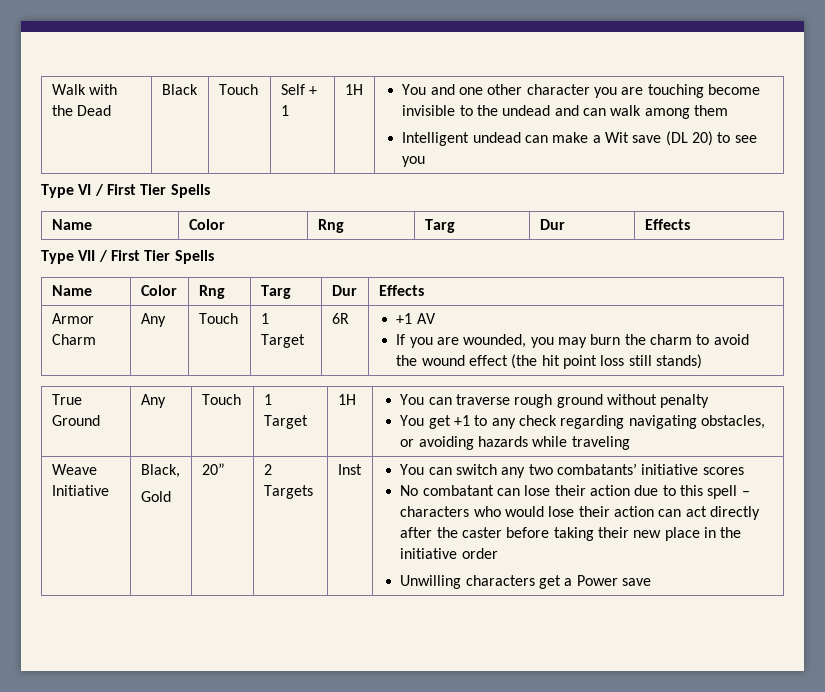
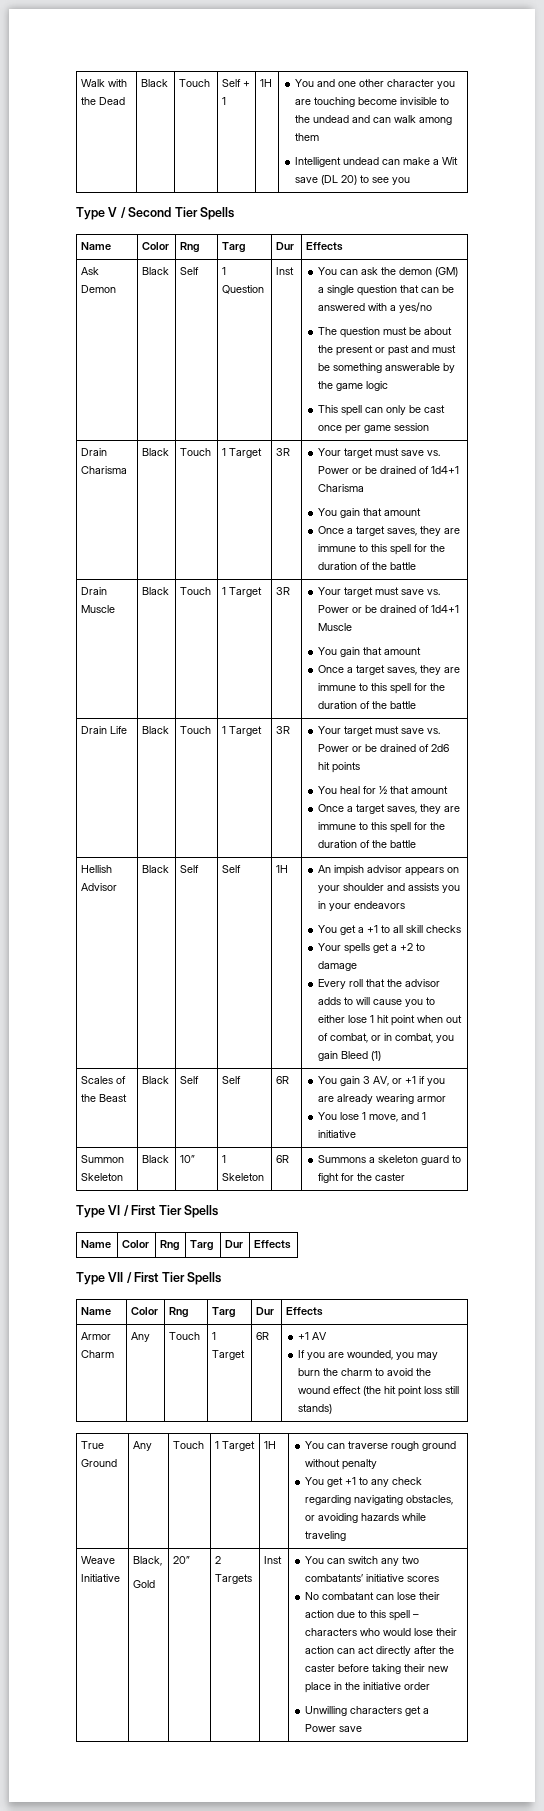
+ Type V / Second Tier Spells
+ Name | Color | Rng | Targ | Dur | Effects
+ Ask Demon | Black | Self | 1 Question | Inst | You can ask the demon (GM) a single question that can be answered with a yes/no
+ The question must be about the present or past and must be something answerable by the game logic
+ This spell can only be cast once per game session
+ Drain Charisma | Black | Touch | 1 Target | 3R | Your target must save vs. Power or be drained of 1d4+1 Charisma
+ You gain that amount
+ Once a target saves, they are immune to this spell for the duration of the battle
+ Drain Muscle | Black | Touch | 1 Target | 3R | Your target must save vs. Power or be drained of 1d4+1 Muscle
+ You gain that amount
+ Once a target saves, they are immune to this spell for the duration of the battle
+ Drain Life | Black | Touch | 1 Target | 3R | Your target must save vs. Power or be drained of 2d6 hit points
+ You heal for ½ that amount
+ Once a target saves, they are immune to this spell for the duration of the battle
+ Hellish Advisor | Black | Self | Self | 1H | An impish advisor appears on your shoulder and assists you in your endeavors
+ You get a +1 to all skill checks
+ Your spells get a +2 to damage
+ Every roll that the advisor adds to will cause you to either lose 1 hit point when out of combat, or in combat, you gain Bleed (1)
+ Scales of the Beast | Black | Self | Self | 6R | You gain 3 AV, or +1 if you are already wearing armor
+ You lose 1 move, and 1 initiative
+ Summon Skeleton | Black | 10” | 1 Skeleton | 6R | Summons a skeleton guard to fight for the caster

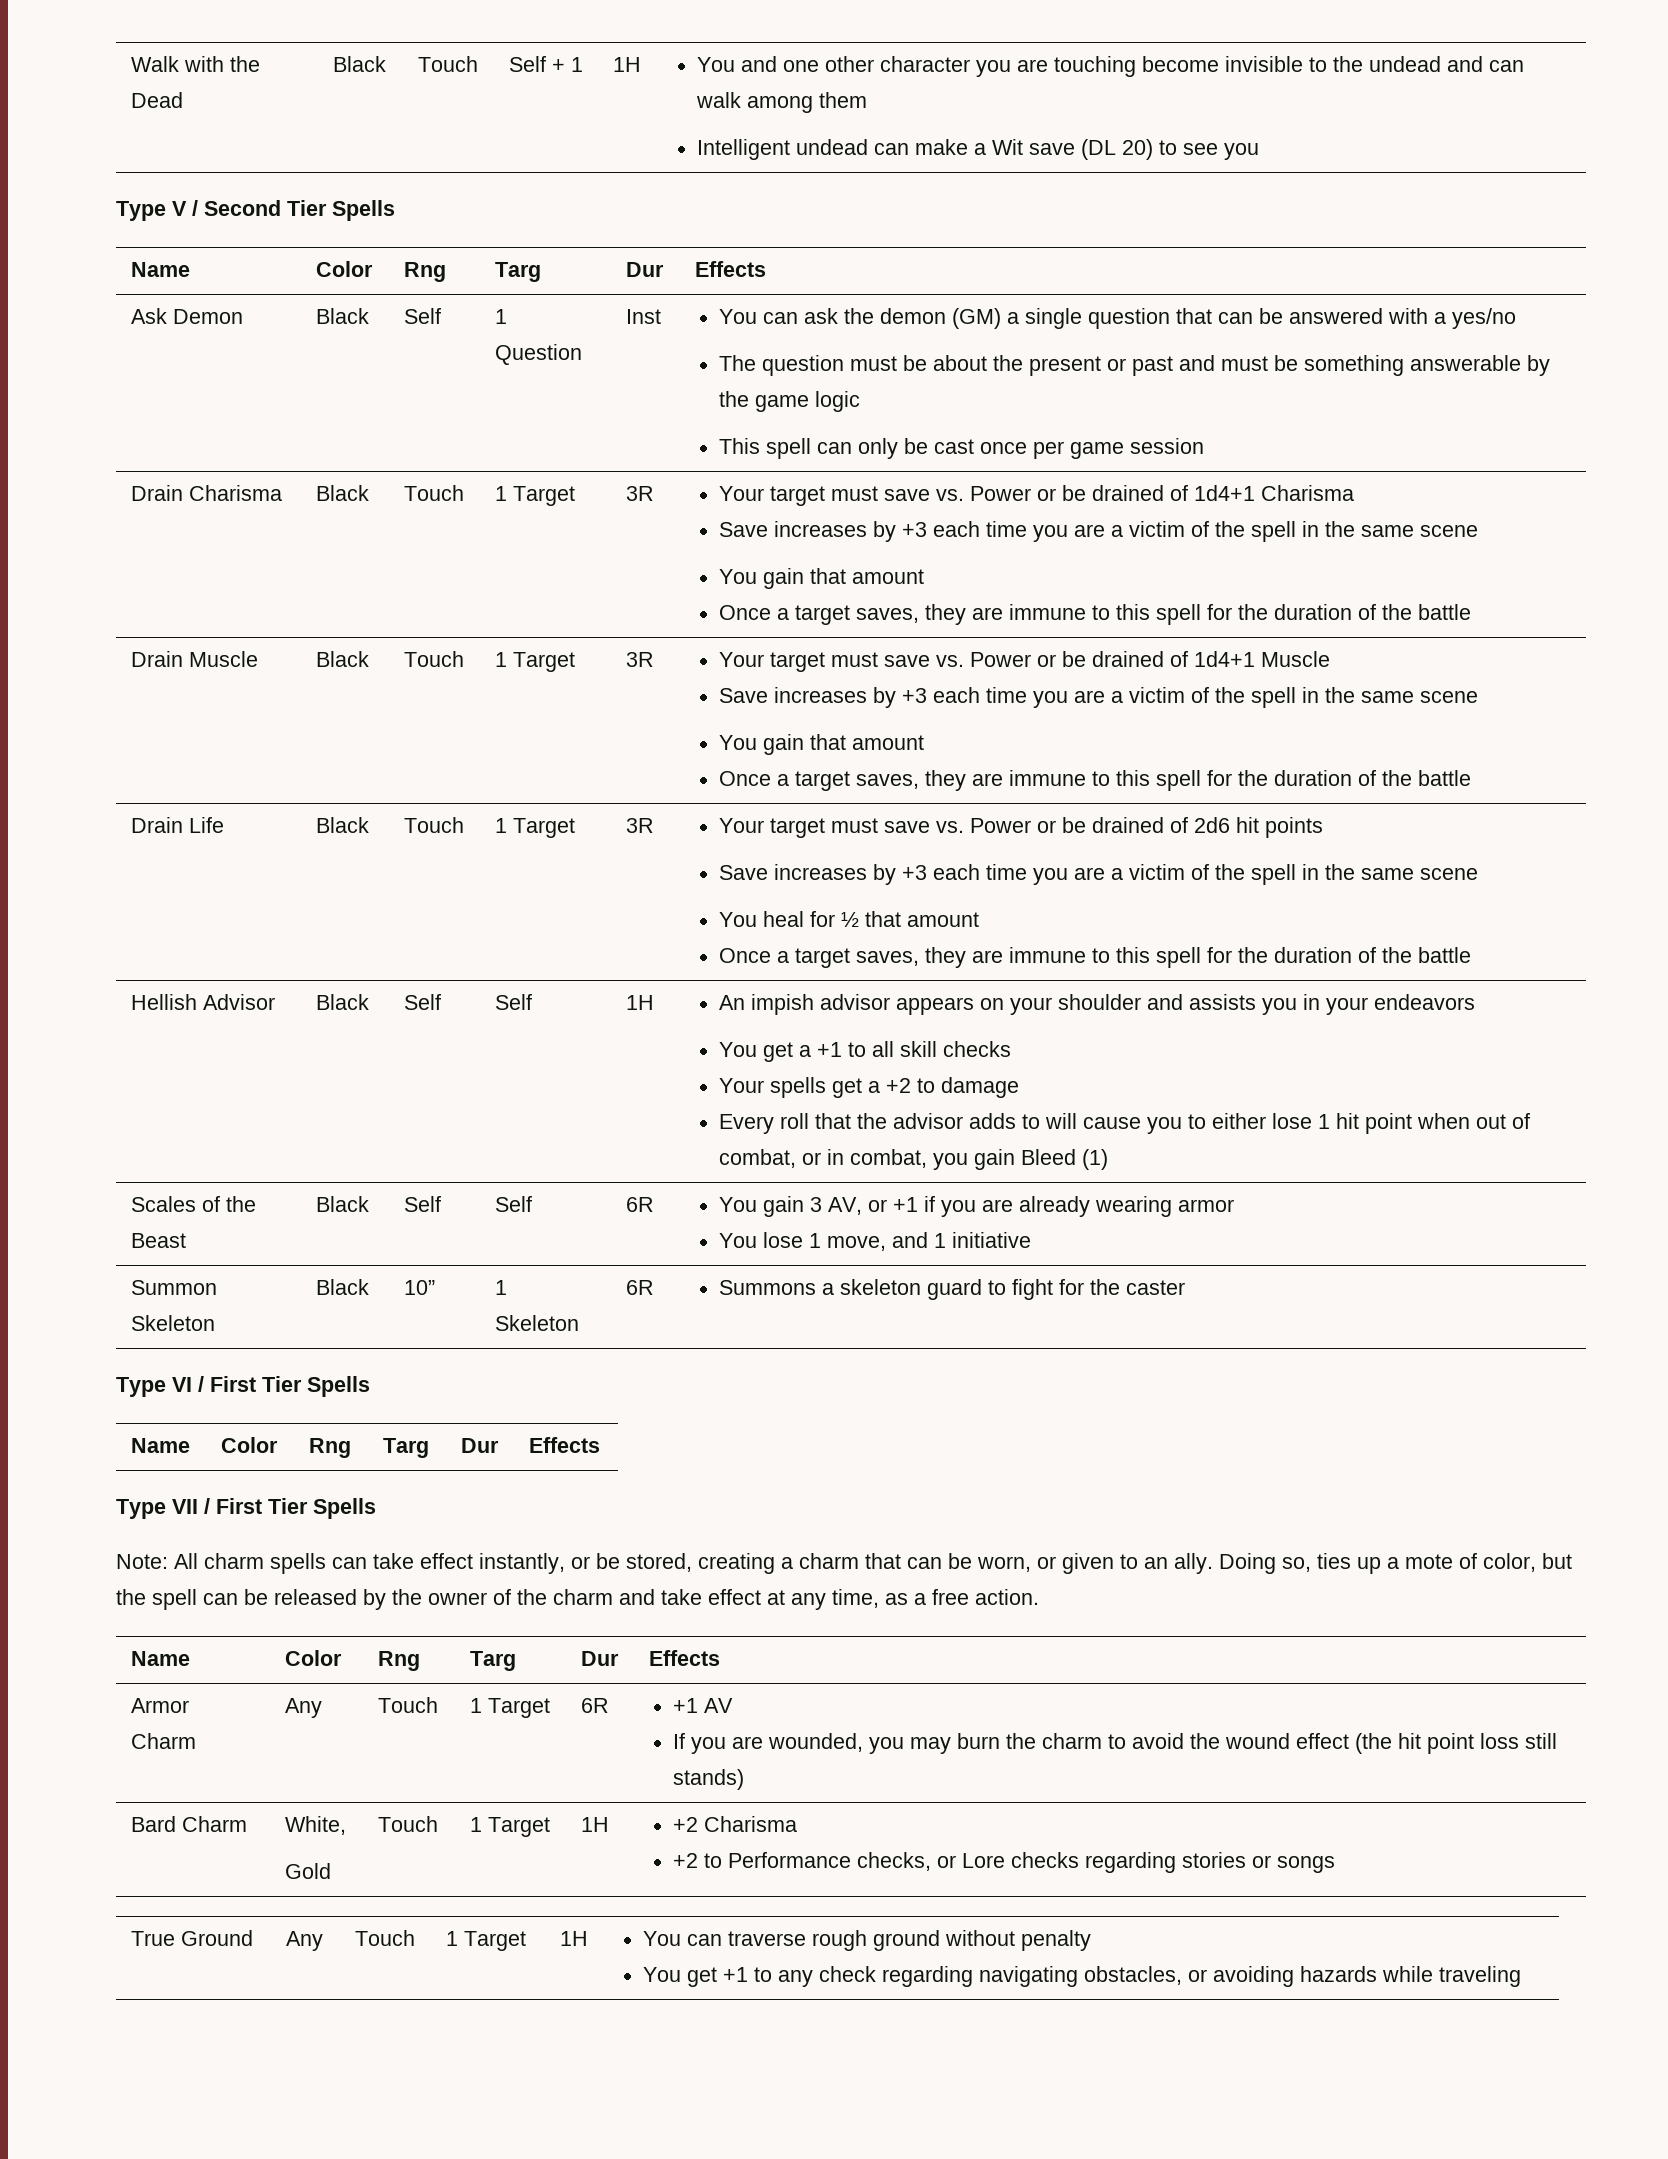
  Your target must save vs. Power or be drained of 1d4+1 Charisma
+ Save increases by +3 each time you are a victim of the spell in the same scene
  Your target must save vs. Power or be drained of 1d4+1 Muscle
+ Save increases by +3 each time you are a victim of the spell in the same scene
  Your target must save vs. Power or be drained of 2d6 hit points
+ Save increases by +3 each time you are a victim of the spell in the same scene
+ Note: All charm spells can take effect instantly, or be stored, creating a charm that can be worn, or given to an ally. Doing so, ties up a mote of color, but the spell can be released by the owner of the charm and take effect at any time, as a free action.
+ Bard Charm | White,
+ Gold | Touch | 1 Target | 1H | +2 Charisma
+ +2 to Performance checks, or Lore checks regarding stories or songs
- Weave Initiative | Black,
- Gold | 20” | 2 Targets | Inst | You can switch any two combatants’ initiative scores
- No combatant can lose their action due to this spell – characters who would lose their action can act directly after the caster before taking their new place in the initiative order
- Unwilling characters get a Power save

